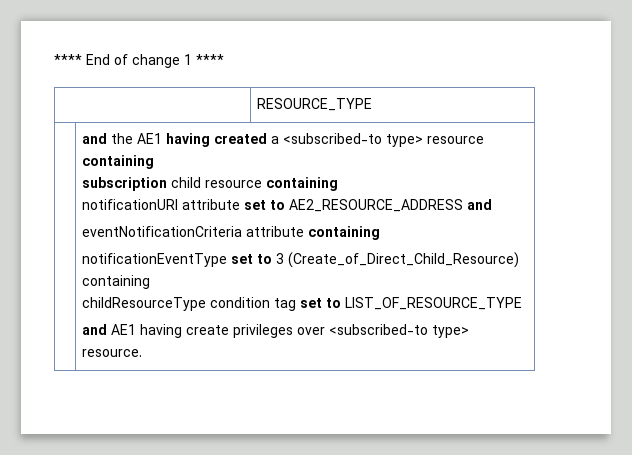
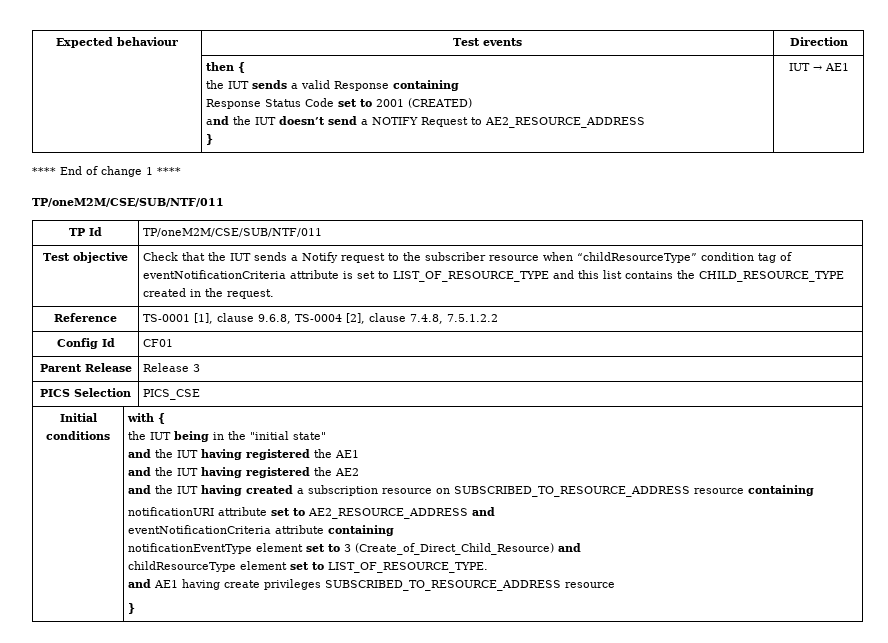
+ Expected behaviour | Test events | Direction
+ | then {
+ the IUT sends a valid Response containing
+ Response Status Code set to 2001 (CREATED)
+ and the IUT doesn’t send a NOTIFY Request to AE2_RESOURCE_ADDRESS
+ } | IUT → AE1
  **** End of change 1 ****
- | RESOURCE_TYPE
- | and the AE1 having created a <subscribed-to type> resource containing
- subscription child resource containing
+ TP/oneM2M/CSE/SUB/NTF/011
+ TP Id | TP/oneM2M/CSE/SUB/NTF/011
+ Test objective | Check that the IUT sends a Notify request to the subscriber resource when “childResourceType” condition tag of eventNotificationCriteria attribute is set to LIST_OF_RESOURCE_TYPE and this list contains the CHILD_RESOURCE_TYPE created in the request.
+ Reference | TS-0001 [1], clause 9.6.8, TS-0004 [2], clause 7.4.8, 7.5.1.2.2
+ Config Id | CF01
+ Parent Release | Release 3
+ PICS Selection | PICS_CSE
+ Initial conditions | with {
+ the IUT being in the "initial state"
+ and the IUT having registered the AE1
+ and the IUT having registered the AE2
+ and the IUT having created a subscription resource on SUBSCRIBED_TO_RESOURCE_ADDRESS resource containing
- notificationEventType set to 3 (Create_of_Direct_Child_Resource) containing
+ notificationEventType element set to 3 (Create_of_Direct_Child_Resource) and
- childResourceType condition tag set to LIST_OF_RESOURCE_TYPE
+ childResourceType element set to LIST_OF_RESOURCE_TYPE.
- and AE1 having create privileges over <subscribed-to type> resource.
+ and AE1 having create privileges SUBSCRIBED_TO_RESOURCE_ADDRESS resource
+ }

